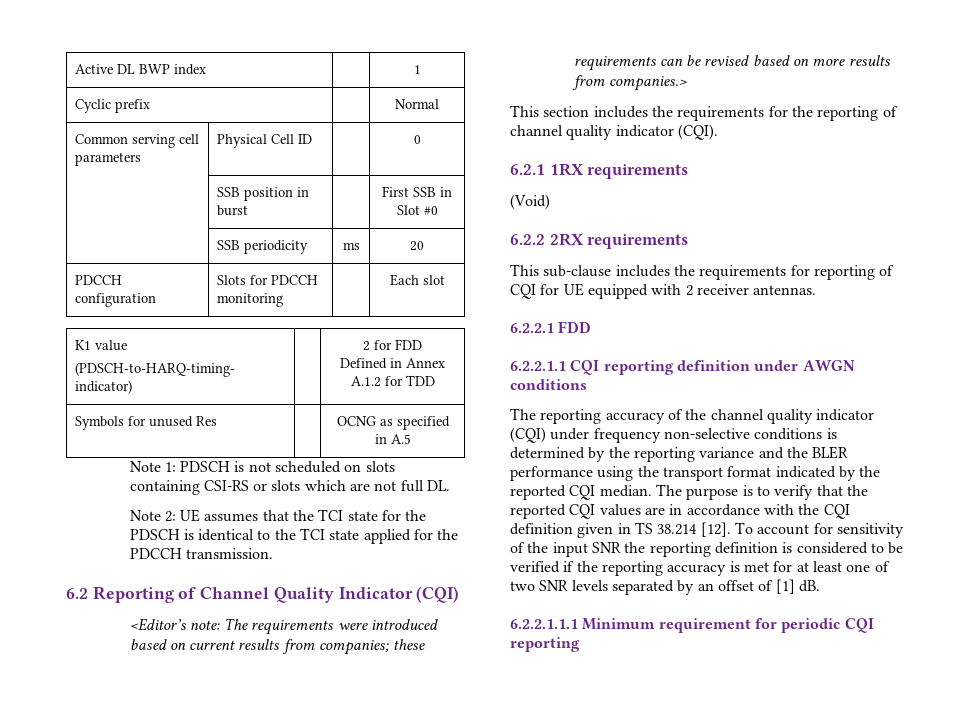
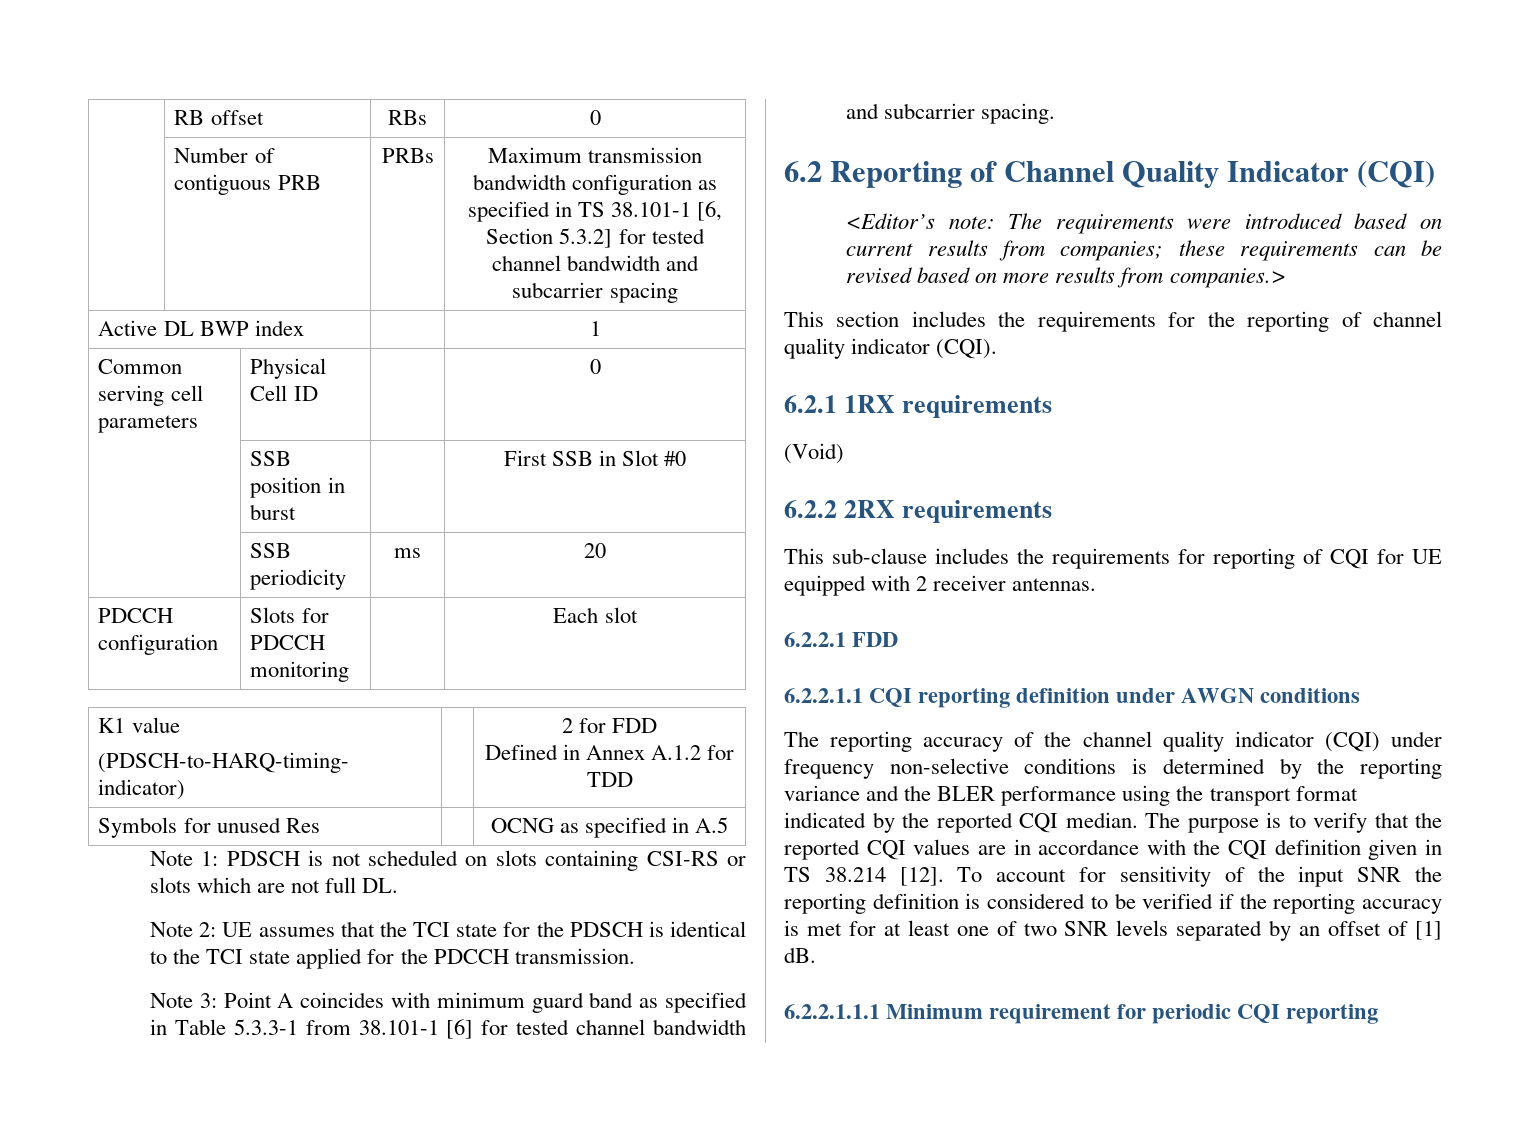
+ | RB offset | RBs | 0
+ | Number of contiguous PRB | PRBs | Maximum transmission bandwidth configuration as specified in TS 38.101-1 [6, Section 5.3.2] for tested channel bandwidth and subcarrier spacing
- Cyclic prefix | | Normal
+ Note 3: Point A coincides with minimum guard band as specified in Table 5.3.3-1 from 38.101-1 [6] for tested channel bandwidth and subcarrier spacing.

